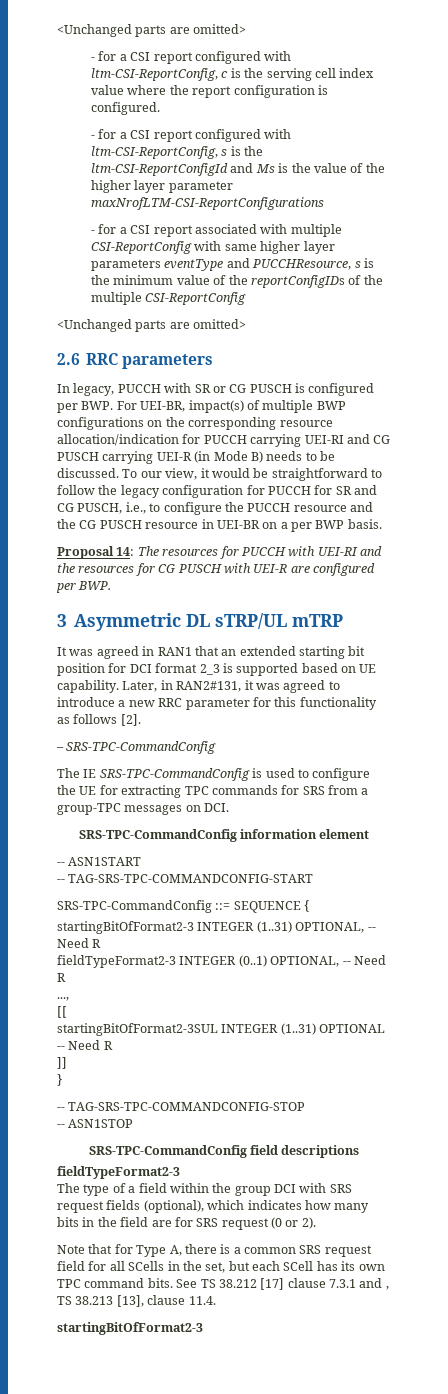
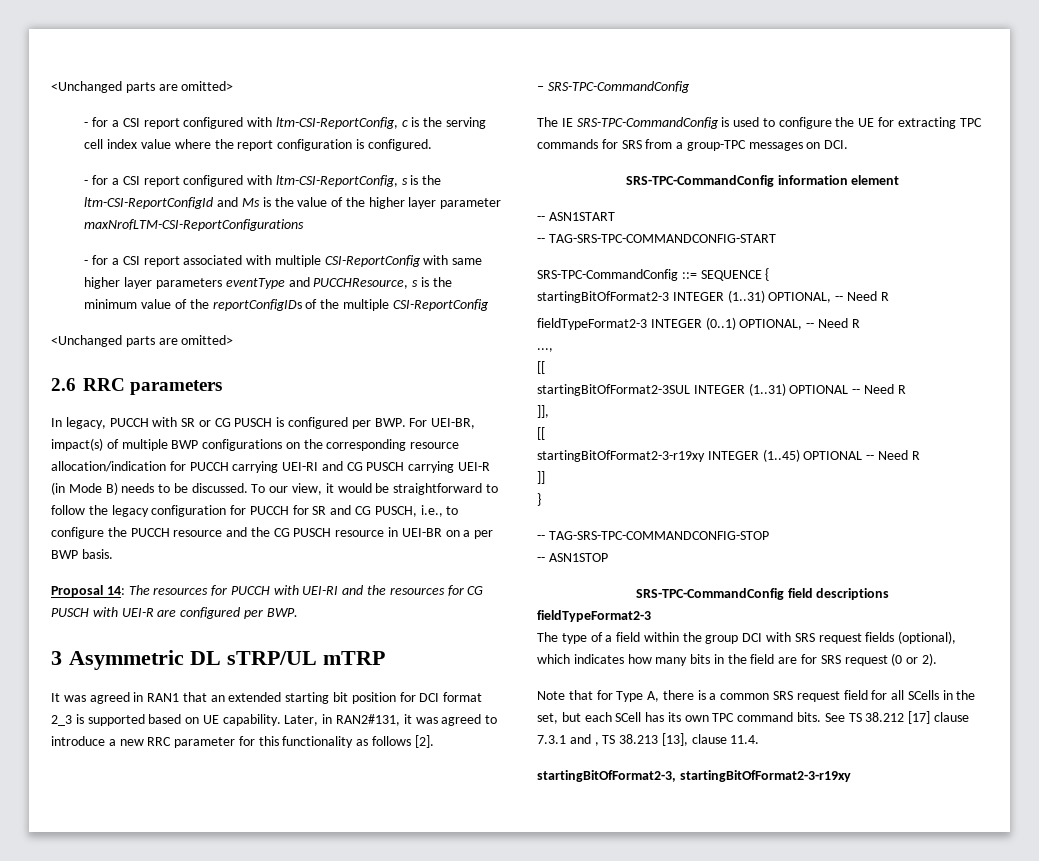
+ ]],
+ [[
+ startingBitOfFormat2-3-r19xy INTEGER (1..45) OPTIONAL -- Need R
  See TS 38.212 [17] clause 7.3.1 and , TS 38.213 [13], clause 11.4.
- startingBitOfFormat2-3
+ startingBitOfFormat2-3, startingBitOfFormat2-3-r19xy

